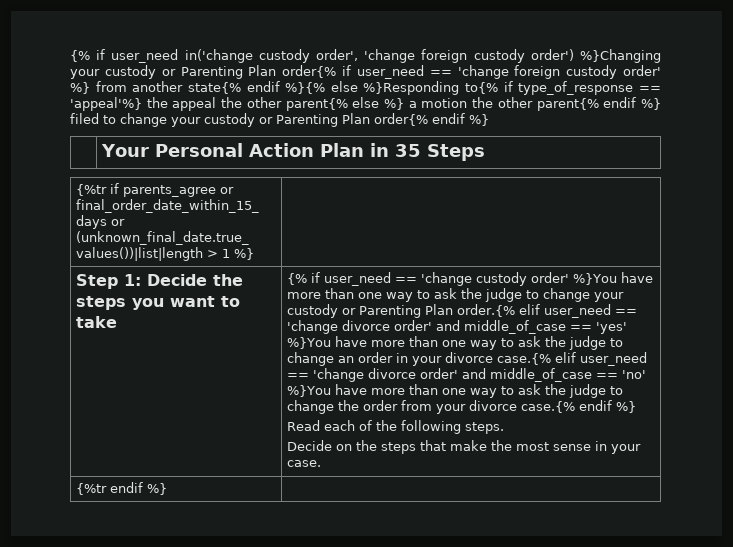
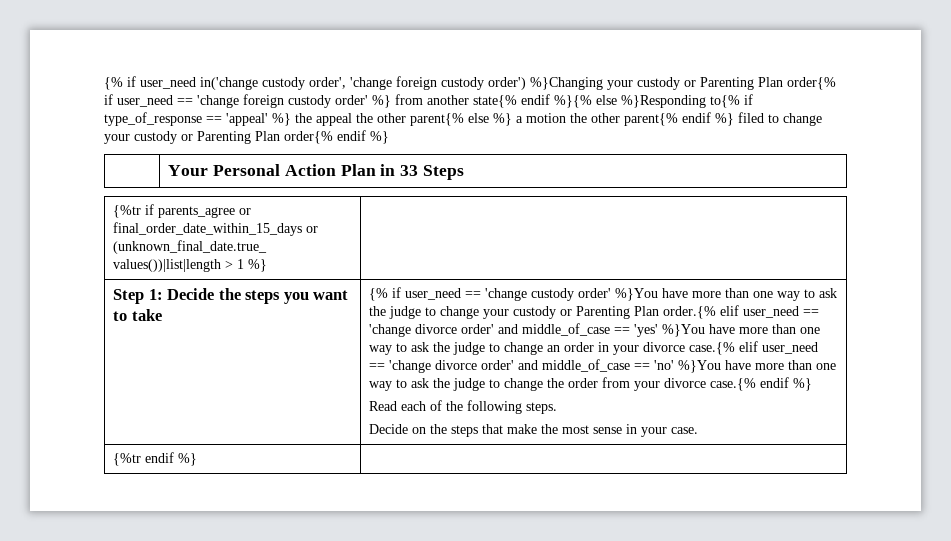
- {% if user_need in('change custody order', 'change foreign custody order') %}Changing your custody or Parenting Plan order{% if user_need == 'change foreign custody order' %} from another state{% endif %}{% else %}Responding to{% if type_of_response == 'appeal'%} the appeal the other parent{% else %} a motion the other parent{% endif %} filed to change your custody or Parenting Plan order{% endif %}
+ {% if user_need in('change custody order', 'change foreign custody order') %}Changing your custody or Parenting Plan order{% if user_need == 'change foreign custody order' %} from another state{% endif %}{% else %}Responding to{% if type_of_response == 'appeal' %} the appeal the other parent{% else %} a motion the other parent{% endif %} filed to change your custody or Parenting Plan order{% endif %}
- | Your Personal Action Plan in 35 Steps
+ | Your Personal Action Plan in 33 Steps

